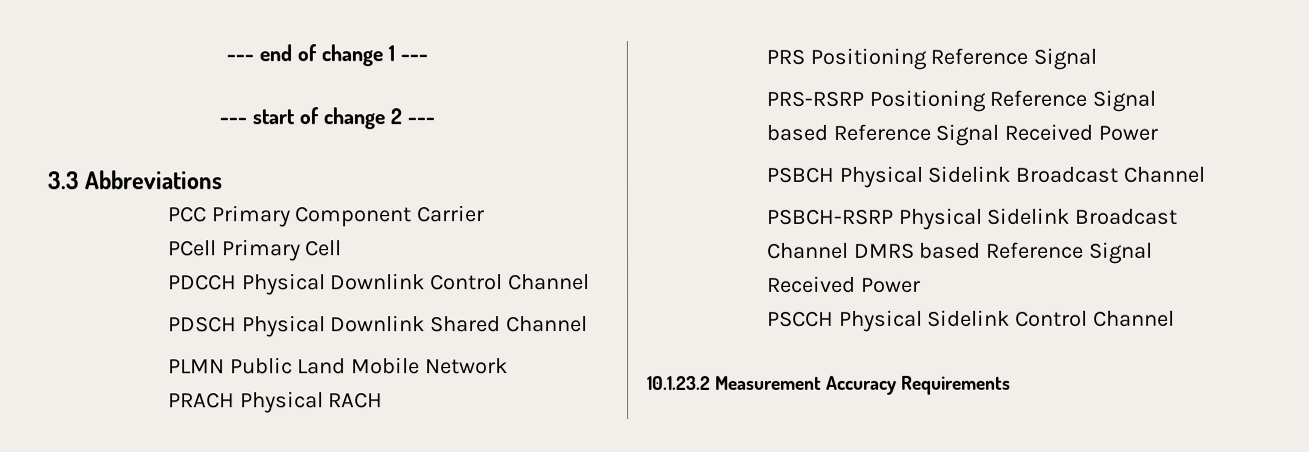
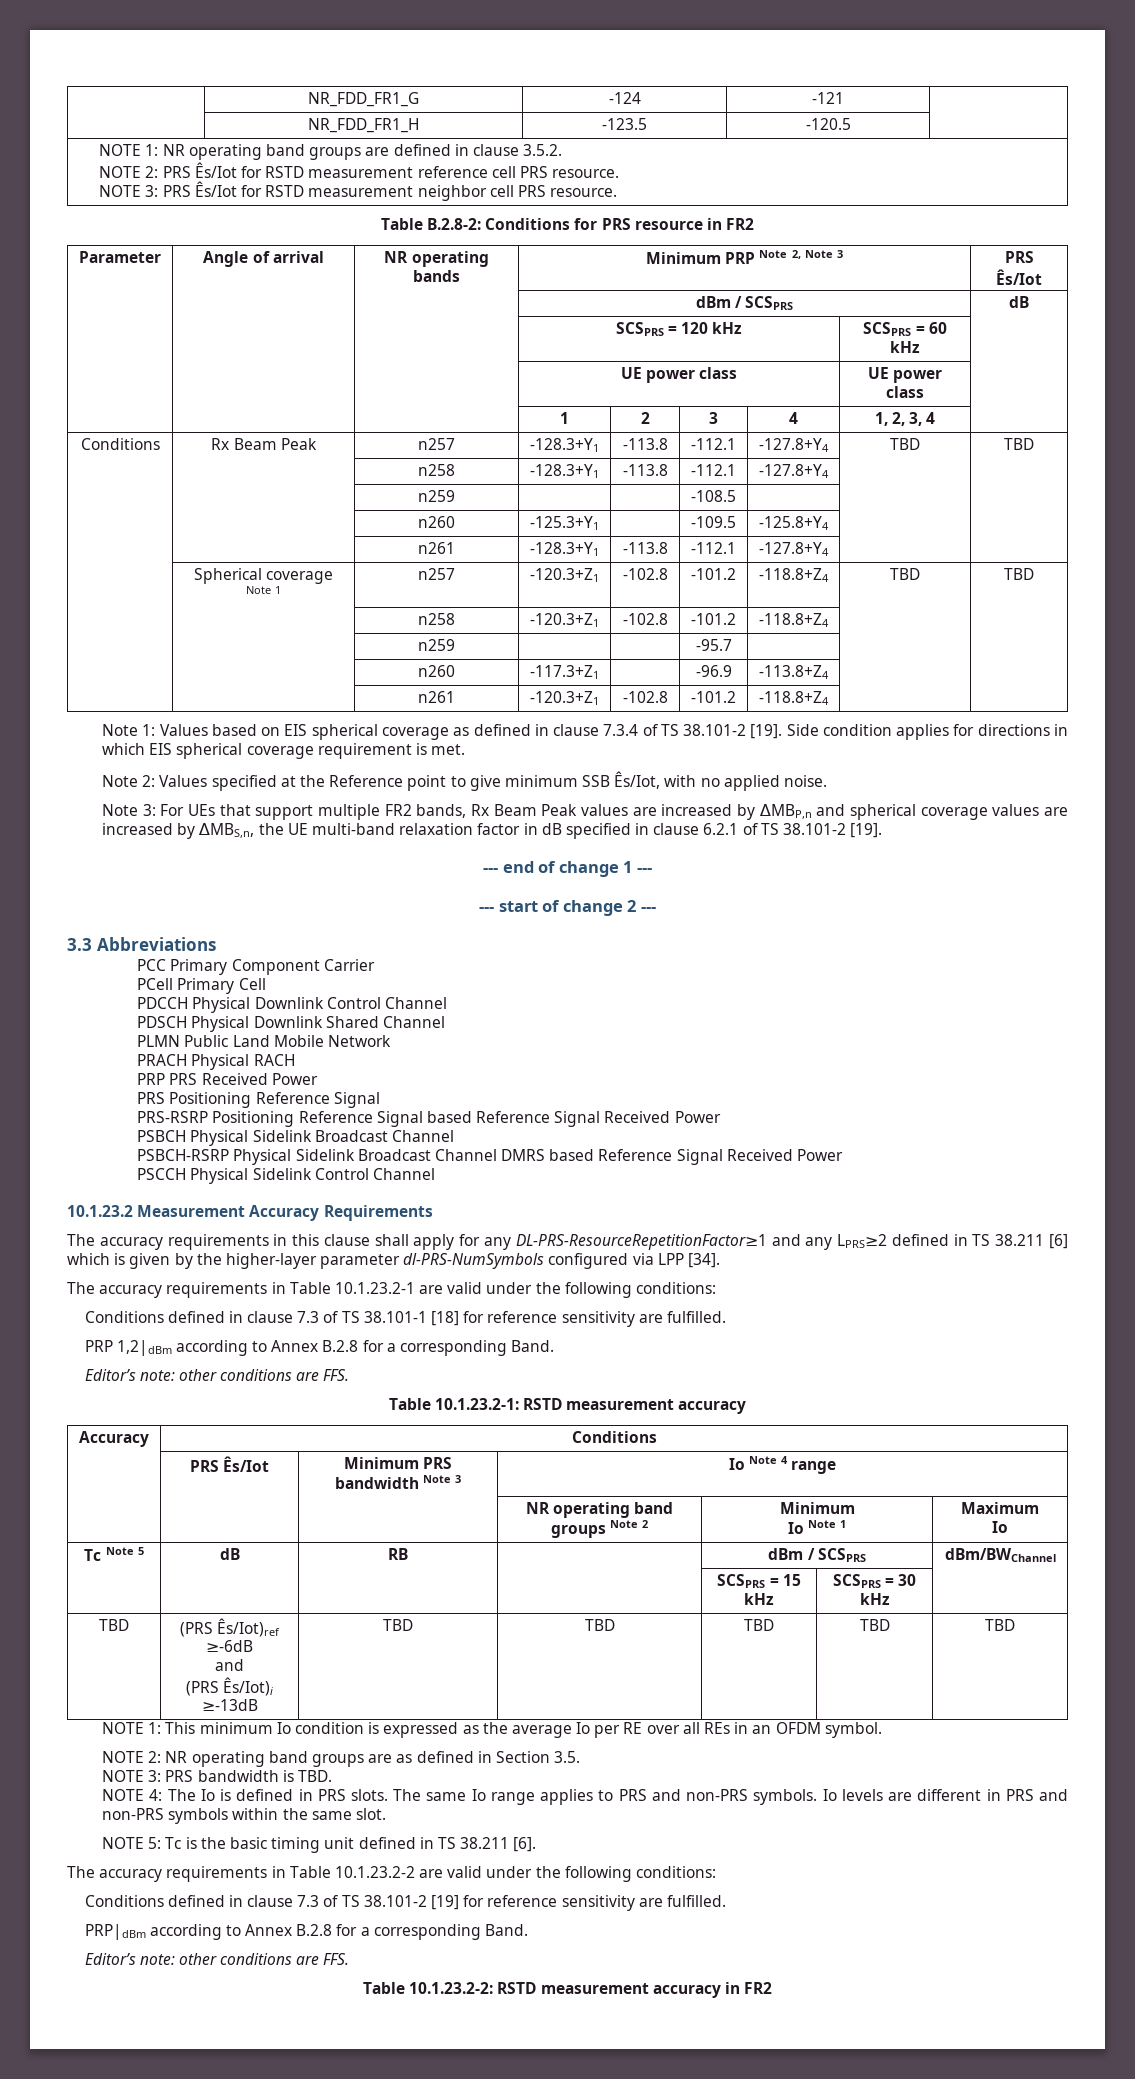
+ | NR_FDD_FR1_G | -124 | -121 |
+ | NR_FDD_FR1_H | -123.5 | -120.5 |
+ NOTE 1: NR operating band groups are defined in clause 3.5.2.
+ NOTE 2: PRS Ês/Iot for RSTD measurement reference cell PRS resource.
+ NOTE 3: PRS Ês/Iot for RSTD measurement neighbor cell PRS resource.
+ Table B.2.8-2: Conditions for PRS resource in FR2
+ Parameter | Angle of arrival | NR operating bands | Minimum PRP Note 2, Note 3 | PRS Ês/Iot
+ | | | dBm / SCSPRS | dB
+ | | | SCSPRS = 120 kHz | SCSPRS = 60 kHz |
+ | | | UE power class | UE power class |
+ | | | 1 | 2 | 3 | 4 | 1, 2, 3, 4 |
+ Conditions | Rx Beam Peak | n257 | -128.3+Y1 | -113.8 | -112.1 | -127.8+Y4 | TBD | TBD
+ | | n258 | -128.3+Y1 | -113.8 | -112.1 | -127.8+Y4 | |
+ | | n259 | | | -108.5 | | |
+ | | n260 | -125.3+Y1 | | -109.5 | -125.8+Y4 | |
+ | | n261 | -128.3+Y1 | -113.8 | -112.1 | -127.8+Y4 | |
+ | Spherical coverage Note 1 | n257 | -120.3+Z1 | -102.8 | -101.2 | -118.8+Z4 | TBD | TBD
+ | | n258 | -120.3+Z1 | -102.8 | -101.2 | -118.8+Z4 | |
+ | | n259 | | | -95.7 | | |
+ | | n260 | -117.3+Z1 | | -96.9 | -113.8+Z4 | |
+ | | n261 | -120.3+Z1 | -102.8 | -101.2 | -118.8+Z4 | |
+ Note 1: Values based on EIS spherical coverage as defined in clause 7.3.4 of TS 38.101-2 [19]. Side condition applies for directions in which EIS spherical coverage requirement is met.
+ Note 2: Values specified at the Reference point to give minimum SSB Ês/Iot, with no applied noise.
+ Note 3: For UEs that support multiple FR2 bands, Rx Beam Peak values are increased by ∆MBP,n and spherical coverage values are increased by ∆MBS,n, the UE multi-band relaxation factor in dB specified in clause 6.2.1 of TS 38.101-2 [19].
+ PRP PRS Received Power
+ The accuracy requirements in this clause shall apply for any DL-PRS-ResourceRepetitionFactor≥1 and any LPRS≥2 defined in TS 38.211 [6] which is given by the higher-layer parameter dl-PRS-NumSymbols configured via LPP [34].
+ The accuracy requirements in Table 10.1.23.2-1 are valid under the following conditions:
+ Conditions defined in clause 7.3 of TS 38.101-1 [18] for reference sensitivity are fulfilled.
+ PRP 1,2|dBm according to Annex B.2.8 for a corresponding Band.
+ Editor’s note: other conditions are FFS.
+ Table 10.1.23.2-1: RSTD measurement accuracy
+ Accuracy | Conditions
+ | PRS Ês/Iot | Minimum PRS bandwidth Note 3 | Io Note 4 range
+ | | | NR operating band groups Note 2 | Minimum
+ Io Note 1 | Maximum
+ Io
+ Tc Note 5 | dB | RB | | dBm / SCSPRS | dBm/BWChannel
+ | | | | SCSPRS = 15 kHz | SCSPRS = 30 kHz |
+ TBD | (PRS Ês/Iot)ref ≥-6dB
+ and
+ (PRS Ês/Iot)i ≥-13dB | TBD | TBD | TBD | TBD | TBD
+ NOTE 1: This minimum Io condition is expressed as the average Io per RE over all REs in an OFDM symbol.
+ NOTE 2: NR operating band groups are as defined in Section 3.5.
+ NOTE 3: PRS bandwidth is TBD.
+ NOTE 4: The Io is defined in PRS slots. The same Io range applies to PRS and non-PRS symbols. Io levels are different in PRS and non-PRS symbols within the same slot.
+ NOTE 5: Tc is the basic timing unit defined in TS 38.211 [6].
+ The accuracy requirements in Table 10.1.23.2-2 are valid under the following conditions:
+ Conditions defined in clause 7.3 of TS 38.101-2 [19] for reference sensitivity are fulfilled.
+ PRP|dBm according to Annex B.2.8 for a corresponding Band.
+ Editor’s note: other conditions are FFS.
+ Table 10.1.23.2-2: RSTD measurement accuracy in FR2

